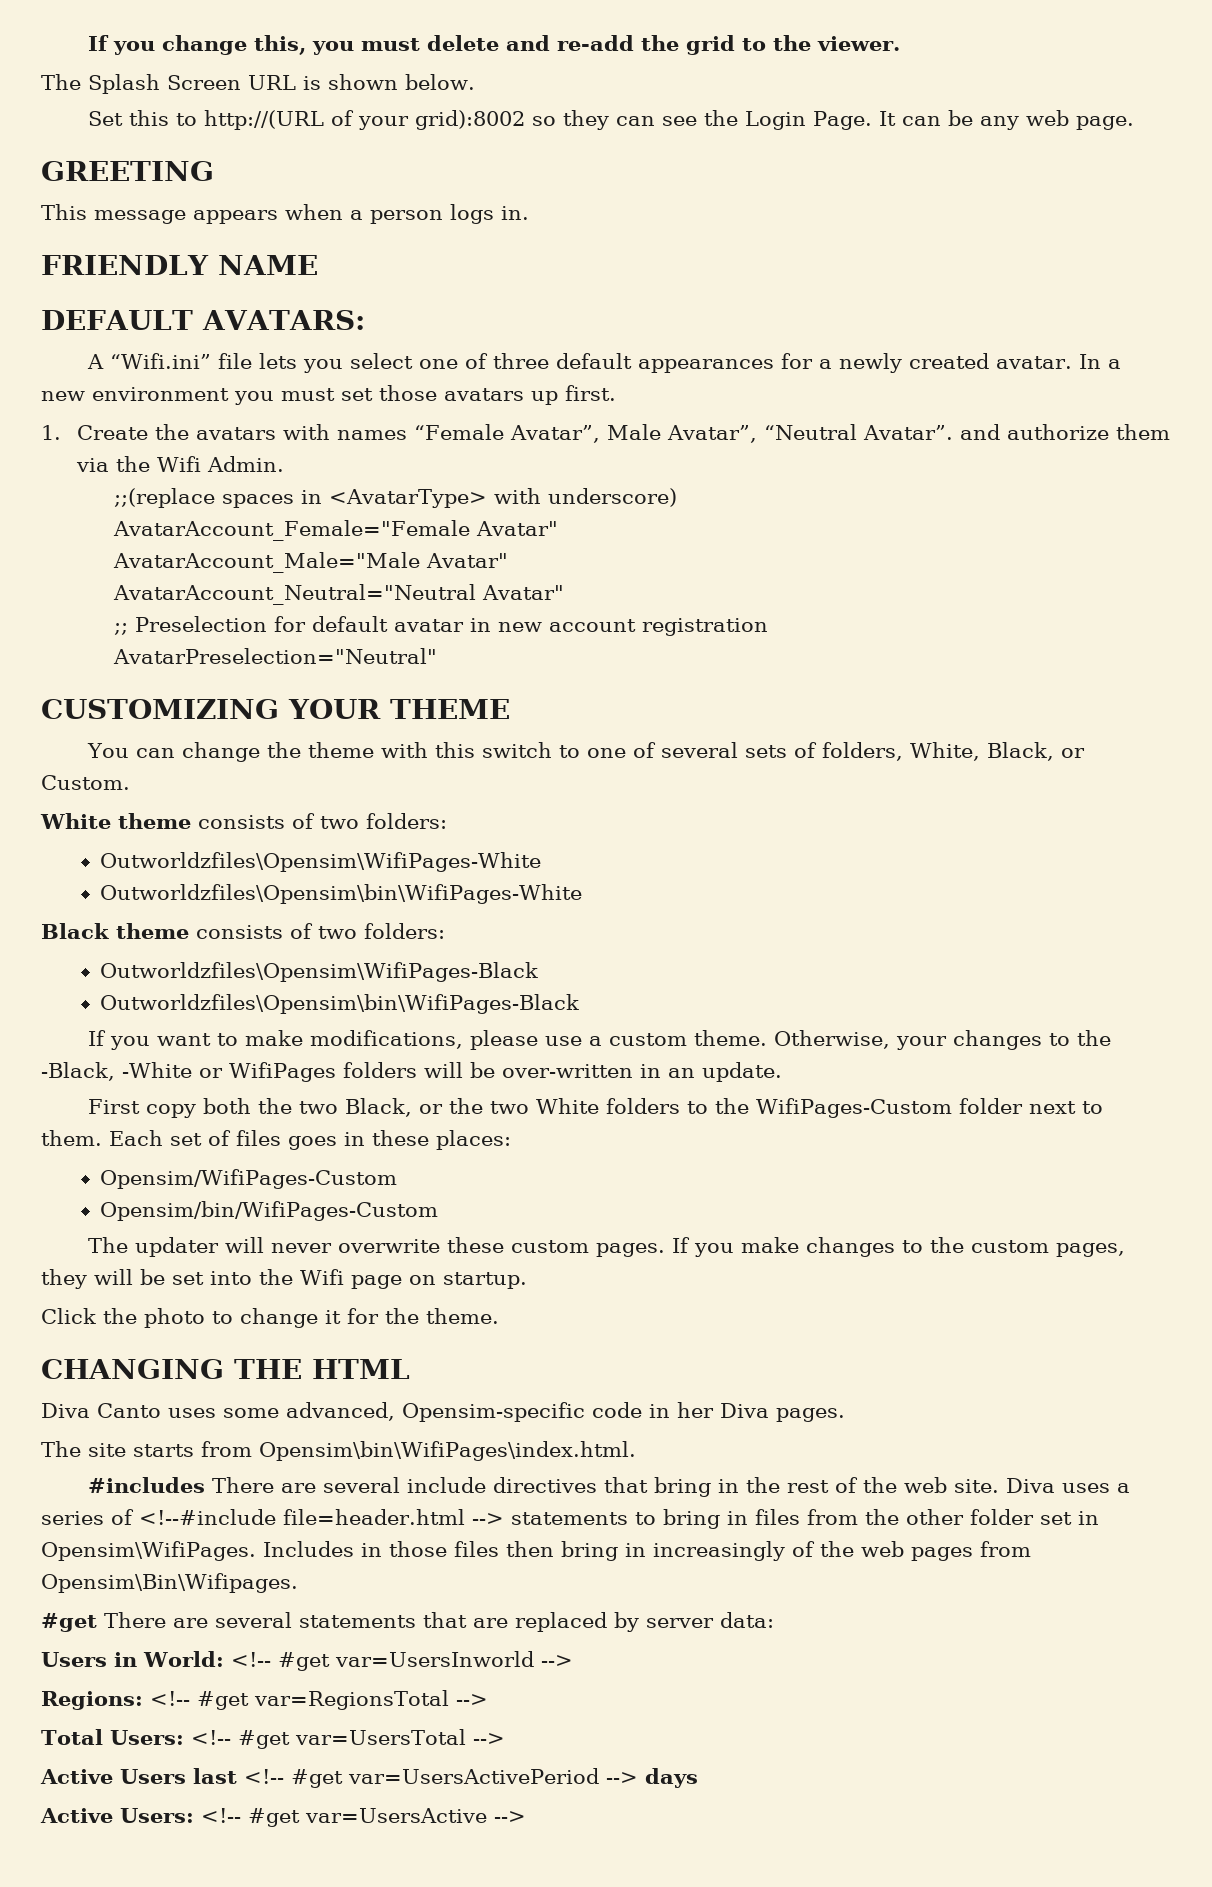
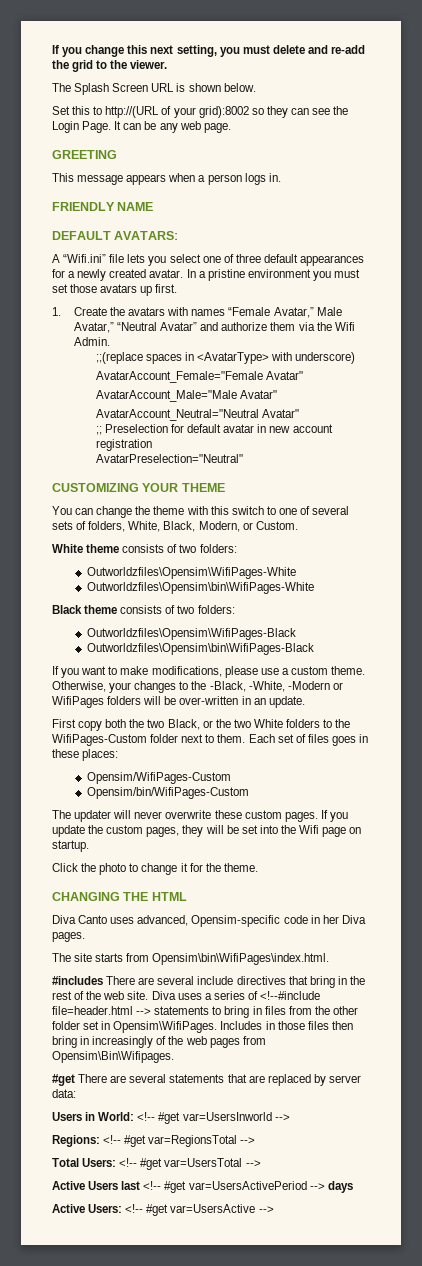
- If you change this, you must delete and re-add the grid to the viewer.
+ If you change this next setting, you must delete and re-add the grid to the viewer.
- In a new environment you must set those avatars up first.
+ In a pristine environment you must set those avatars up first.
- 1. Create the avatars with names “Female Avatar”, Male Avatar”, “Neutral Avatar”. and authorize them via the Wifi Admin.
+ 1. Create the avatars with names “Female Avatar,” Male Avatar,” “Neutral Avatar” and authorize them via the Wifi Admin.
- You can change the theme with this switch to one of several sets of folders, White, Black, or Custom.
+ You can change the theme with this switch to one of several sets of folders, White, Black, Modern, or Custom.
- Otherwise, your changes to the -Black, -White or WifiPages folders will be over-written in an update.
+ Otherwise, your changes to the -Black, -White, -Modern or WifiPages folders will be over-written in an update.
- If you make changes to the custom pages, they will be set into the Wifi page on startup.
+ If you update the custom pages, they will be set into the Wifi page on startup.
- Diva Canto uses some advanced, Opensim-specific code in her Diva pages.
+ Diva Canto uses advanced, Opensim-specific code in her Diva pages.

